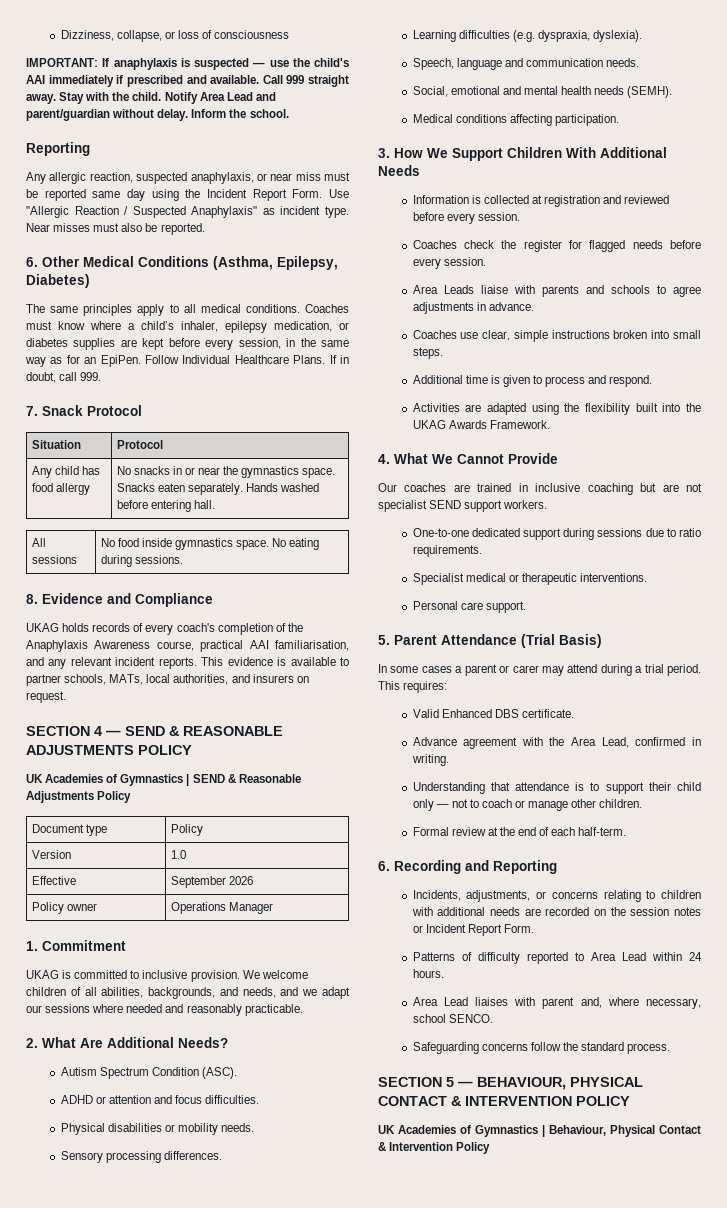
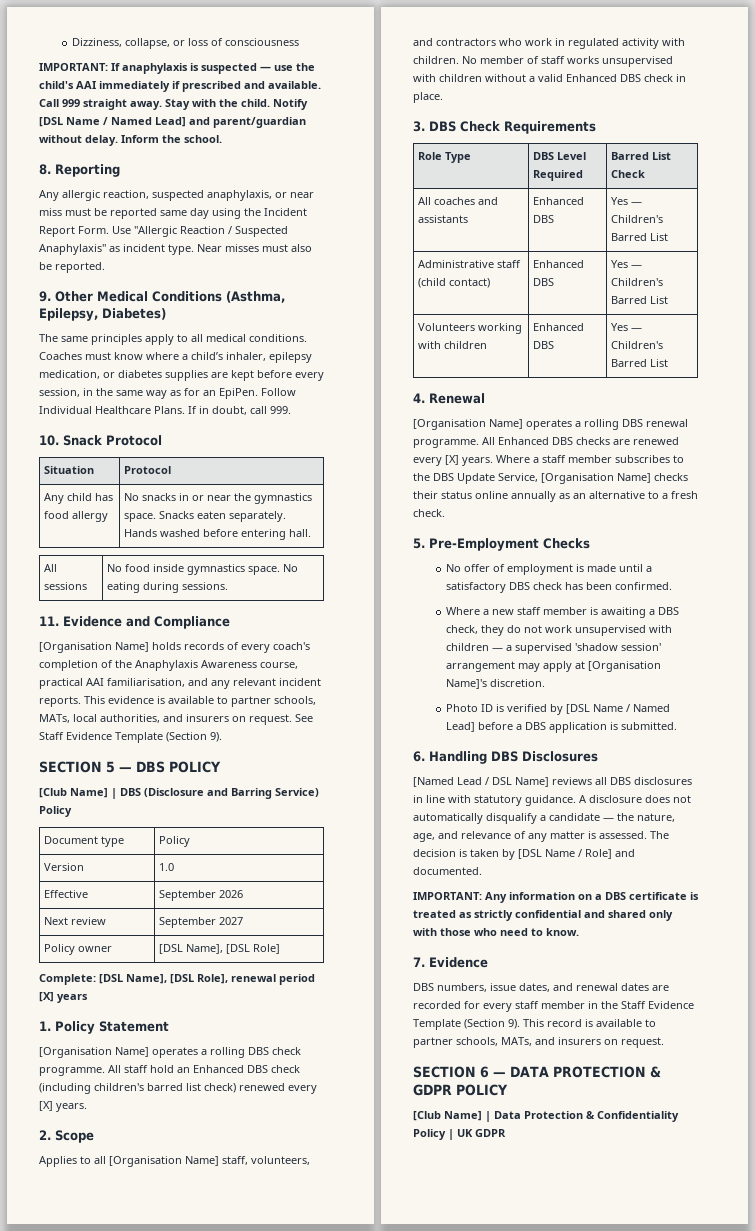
- Notify Area Lead and parent/guardian without delay.
+ Notify [DSL Name / Named Lead] and parent/guardian without delay.
  Inform the school.
- Reporting
+ 8. Reporting
- 6. Other Medical Conditions (Asthma, Epilepsy, Diabetes)
+ 9. Other Medical Conditions (Asthma, Epilepsy, Diabetes)
- 7. Snack Protocol
+ 10. Snack Protocol
- 8. Evidence and Compliance
+ 11. Evidence and Compliance
- UKAG holds records of every coach's completion of the Anaphylaxis Awareness course, practical AAI familiarisation, and any relevant incident reports.
+ [Organisation Name] holds records of every coach's completion of the Anaphylaxis Awareness course, practical AAI familiarisation, and any relevant incident reports.
- This evidence is available to partner schools, MATs, local authorities, and insurers on request.
- SECTION 4 — SEND & REASONABLE ADJUSTMENTS POLICY
- UK Academies of Gymnastics | SEND & Reasonable Adjustments Policy
+ This evidence is available to partner schools, MATs, local authorities, and insurers on request. See Staff Evidence Template (Section 9).
+ SECTION 5 — DBS POLICY
+ [Club Name] | DBS (Disclosure and Barring Service) Policy
- Policy owner | Operations Manager
- 1. Commitment
- UKAG is committed to inclusive provision. We welcome children of all abilities, backgrounds, and needs, and we adapt our sessions where needed and reasonably practicable.
- 2. What Are Additional Needs?
- Autism Spectrum Condition (ASC).
- ADHD or attention and focus difficulties.
- Physical disabilities or mobility needs.
- Sensory processing differences.
- Learning difficulties (e.g. dyspraxia, dyslexia).
- Speech, language and communication needs.
- Social, emotional and mental health needs (SEMH).
- Medical conditions affecting participation.
- 3. How We Support Children With Additional Needs
- Information is collected at registration and reviewed before every session.
- Coaches check the register for flagged needs before every session.
- Area Leads liaise with parents and schools to agree adjustments in advance.
- Coaches use clear, simple instructions broken into small steps.
- Additional time is given to process and respond.
- Activities are adapted using the flexibility built into the UKAG Awards Framework.
- 4. What We Cannot Provide
- Our coaches are trained in inclusive coaching but are not specialist SEND support workers.
- One-to-one dedicated support during sessions due to ratio requirements.
- Specialist medical or therapeutic interventions.
- Personal care support.
- 5. Parent Attendance (Trial Basis)
- In some cases a parent or carer may attend during a trial period. This requires:
- Valid Enhanced DBS certificate.
- Advance agreement with the Area Lead, confirmed in writing.
- Understanding that attendance is to support their child only — not to coach or manage other children.
- Formal review at the end of each half-term.
- 6. Recording and Reporting
- Incidents, adjustments, or concerns relating to children with additional needs are recorded on the session notes or Incident Report Form.
- Patterns of difficulty reported to Area Lead within 24 hours.
- Area Lead liaises with parent and, where necessary, school SENCO.
- Safeguarding concerns follow the standard process.
- SECTION 5 — BEHAVIOUR, PHYSICAL CONTACT & INTERVENTION POLICY
- UK Academies of Gymnastics | Behaviour, Physical Contact & Intervention Policy
+ Next review | September 2027
+ Policy owner | [DSL Name], [DSL Role]
+ Complete: [DSL Name], [DSL Role], renewal period [X] years
+ 1. Policy Statement
+ [Organisation Name] operates a rolling DBS check programme. All staff hold an Enhanced DBS check (including children's barred list check) renewed every [X] years.
+ 2. Scope
+ Applies to all [Organisation Name] staff, volunteers, and contractors who work in regulated activity with children. No member of staff works unsupervised with children without a valid Enhanced DBS check in place.
+ 3. DBS Check Requirements
+ Role Type | DBS Level Required | Barred List Check
+ All coaches and assistants | Enhanced DBS | Yes — Children's Barred List
+ Administrative staff (child contact) | Enhanced DBS | Yes — Children's Barred List
+ Volunteers working with children | Enhanced DBS | Yes — Children's Barred List
+ 4. Renewal
+ [Organisation Name] operates a rolling DBS renewal programme. All Enhanced DBS checks are renewed every [X] years. Where a staff member subscribes to the DBS Update Service, [Organisation Name] checks their status online annually as an alternative to a fresh check.
+ 5. Pre-Employment Checks
+ No offer of employment is made until a satisfactory DBS check has been confirmed.
+ Where a new staff member is awaiting a DBS check, they do not work unsupervised with children — a supervised 'shadow session' arrangement may apply at [Organisation Name]'s discretion.
+ Photo ID is verified by [DSL Name / Named Lead] before a DBS application is submitted.
+ 6. Handling DBS Disclosures
+ [Named Lead / DSL Name] reviews all DBS disclosures in line with statutory guidance. A disclosure does not automatically disqualify a candidate — the nature, age, and relevance of any matter is assessed. The decision is taken by [DSL Name / Role] and documented.
+ IMPORTANT: Any information on a DBS certificate is treated as strictly confidential and shared only with those who need to know.
+ 7. Evidence
+ DBS numbers, issue dates, and renewal dates are recorded for every staff member in the Staff Evidence Template (Section 9). This record is available to partner schools, MATs, and insurers on request.
+ SECTION 6 — DATA PROTECTION & GDPR POLICY
+ [Club Name] | Data Protection & Confidentiality Policy | UK GDPR

